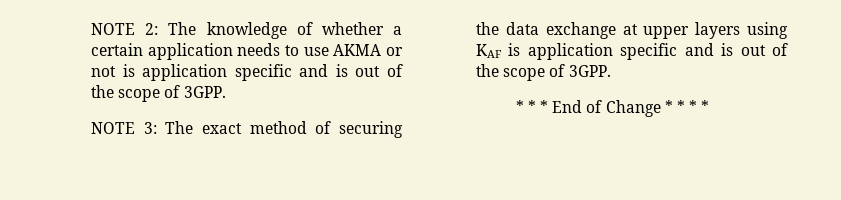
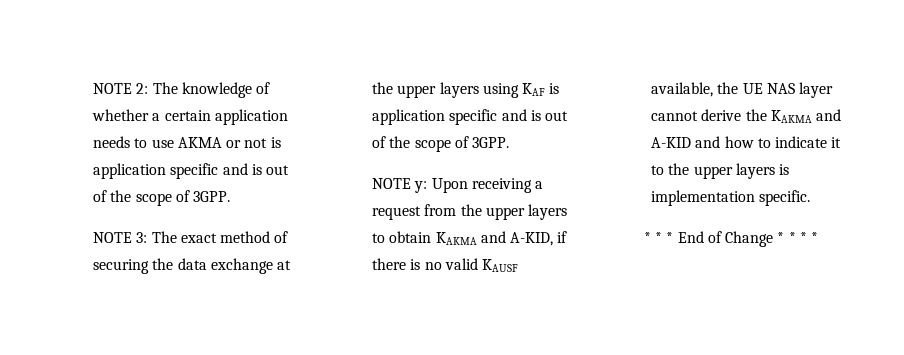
- NOTE 3: The exact method of securing the data exchange at upper layers using KAF is application specific and is out of the scope of 3GPP.
+ NOTE 3: The exact method of securing the data exchange at the upper layers using KAF is application specific and is out of the scope of 3GPP.
+ NOTE y: Upon receiving a request from the upper layers to obtain KAKMA and A-KID, if there is no valid KAUSF available, the UE NAS layer cannot derive the KAKMA and A-KID and how to indicate it to the upper layers is implementation specific.

